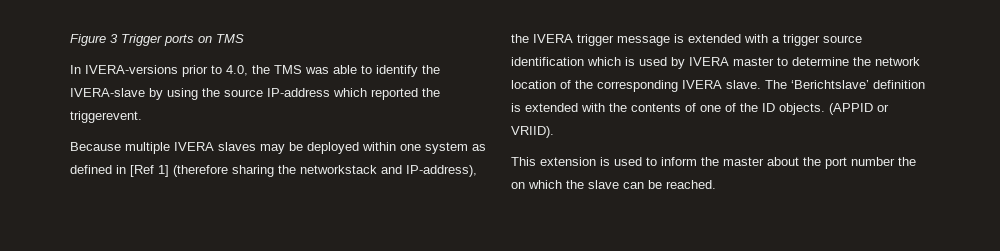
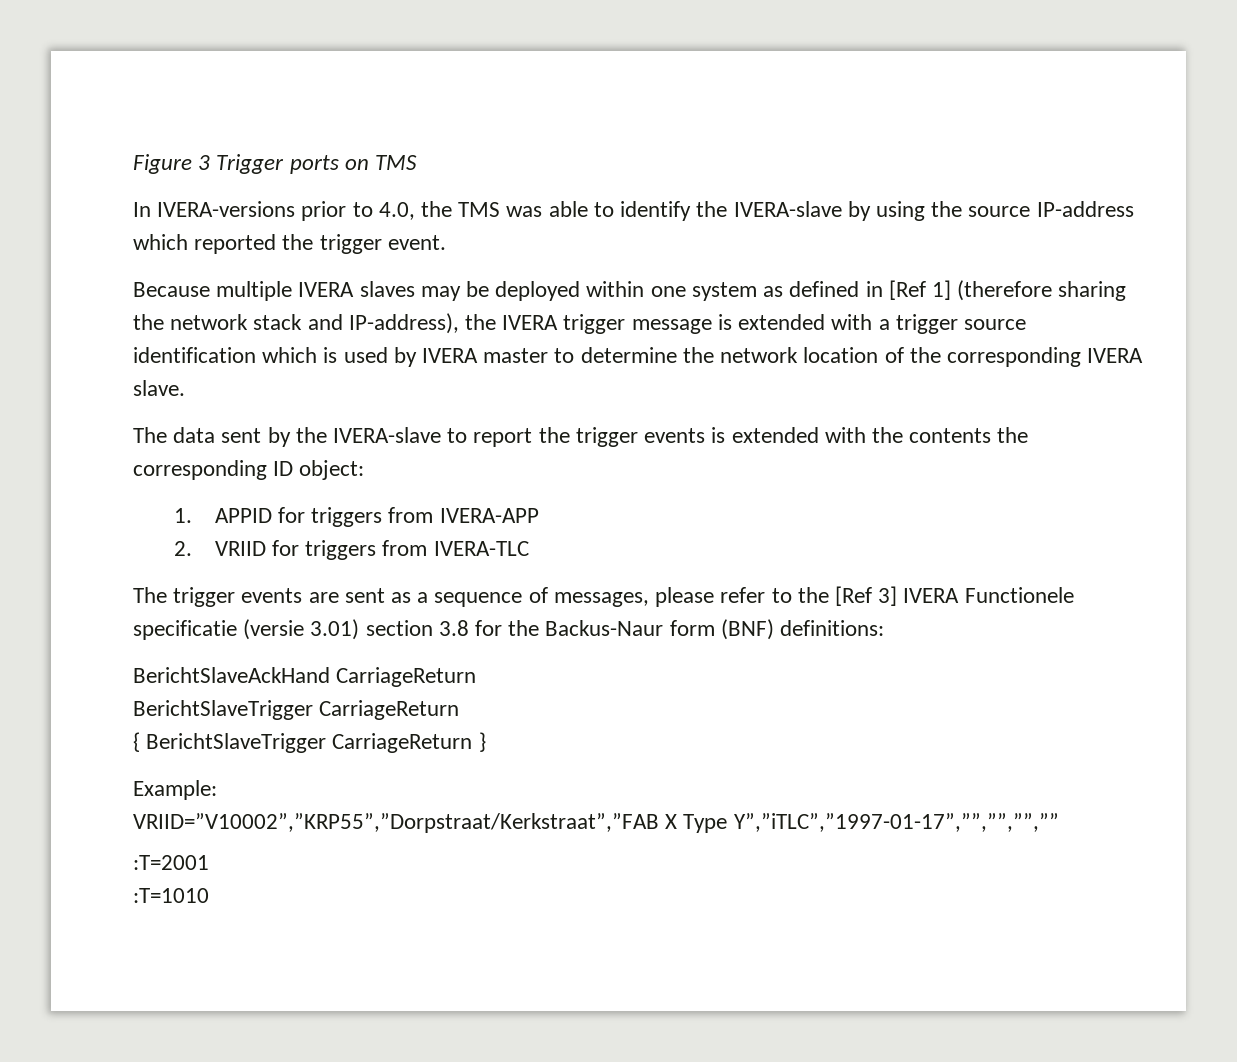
- In IVERA-versions prior to 4.0, the TMS was able to identify the IVERA-slave by using the source IP-address which reported the triggerevent.
+ In IVERA-versions prior to 4.0, the TMS was able to identify the IVERA-slave by using the source IP-address which reported the trigger event.
- Because multiple IVERA slaves may be deployed within one system as defined in [Ref 1] (therefore sharing the networkstack and IP-address), the IVERA trigger message is extended with a trigger source identification which is used by IVERA master to determine the network location of the corresponding IVERA slave. The ‘Berichtslave’ definition is extended with the contents of one of the ID objects. (APPID or VRIID).
- This extension is used to inform the master about the port number the on which the slave can be reached.
+ Because multiple IVERA slaves may be deployed within one system as defined in [Ref 1] (therefore sharing the network stack and IP-address), the IVERA trigger message is extended with a trigger source identification which is used by IVERA master to determine the network location of the corresponding IVERA slave.
+ The data sent by the IVERA-slave to report the trigger events is extended with the contents the corresponding ID object:
+ 1. APPID for triggers from IVERA-APP
+ 2. VRIID for triggers from IVERA-TLC
+ The trigger events are sent as a sequence of messages, please refer to the [Ref 3] IVERA Functionele specificatie (versie 3.01) section 3.8 for the Backus-Naur form (BNF) definitions:
+ BerichtSlaveAckHand CarriageReturn
+ BerichtSlaveTrigger CarriageReturn
+ { BerichtSlaveTrigger CarriageReturn }
+ Example:
+ VRIID=”V10002”,”KRP55”,”Dorpstraat/Kerkstraat”,”FAB X Type Y”,”iTLC”,”1997-01-17”,””,””,””,””
+ :T=2001
+ :T=1010

